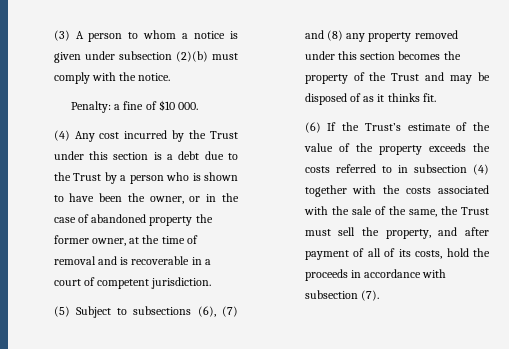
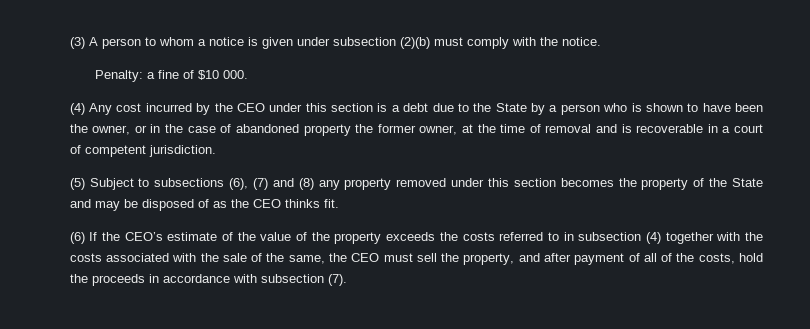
- (4) Any cost incurred by the Trust under this section is a debt due to the Trust by a person who is shown to have been the owner, or in the case of abandoned property the former owner, at the time of removal and is recoverable in a court of competent jurisdiction.
+ (4) Any cost incurred by the CEO under this section is a debt due to the State by a person who is shown to have been the owner, or in the case of abandoned property the former owner, at the time of removal and is recoverable in a court of competent jurisdiction.
- (5) Subject to subsections (6), (7) and (8) any property removed under this section becomes the property of the Trust and may be disposed of as it thinks fit.
+ (5) Subject to subsections (6), (7) and (8) any property removed under this section becomes the property of the State and may be disposed of as the CEO thinks fit.
- (6) If the Trust’s estimate of the value of the property exceeds the costs referred to in subsection (4) together with the costs associated with the sale of the same, the Trust must sell the property, and after payment of all of its costs, hold the proceeds in accordance with subsection (7).
+ (6) If the CEO’s estimate of the value of the property exceeds the costs referred to in subsection (4) together with the costs associated with the sale of the same, the CEO must sell the property, and after payment of all of the costs, hold the proceeds in accordance with subsection (7).

